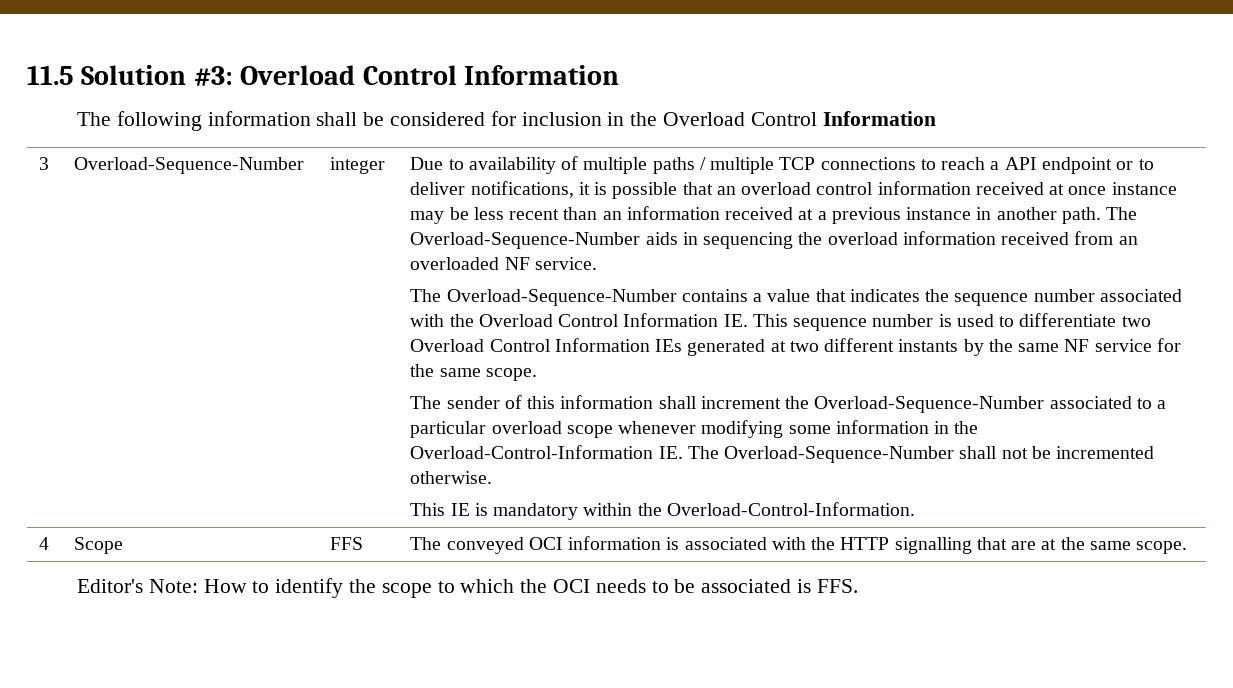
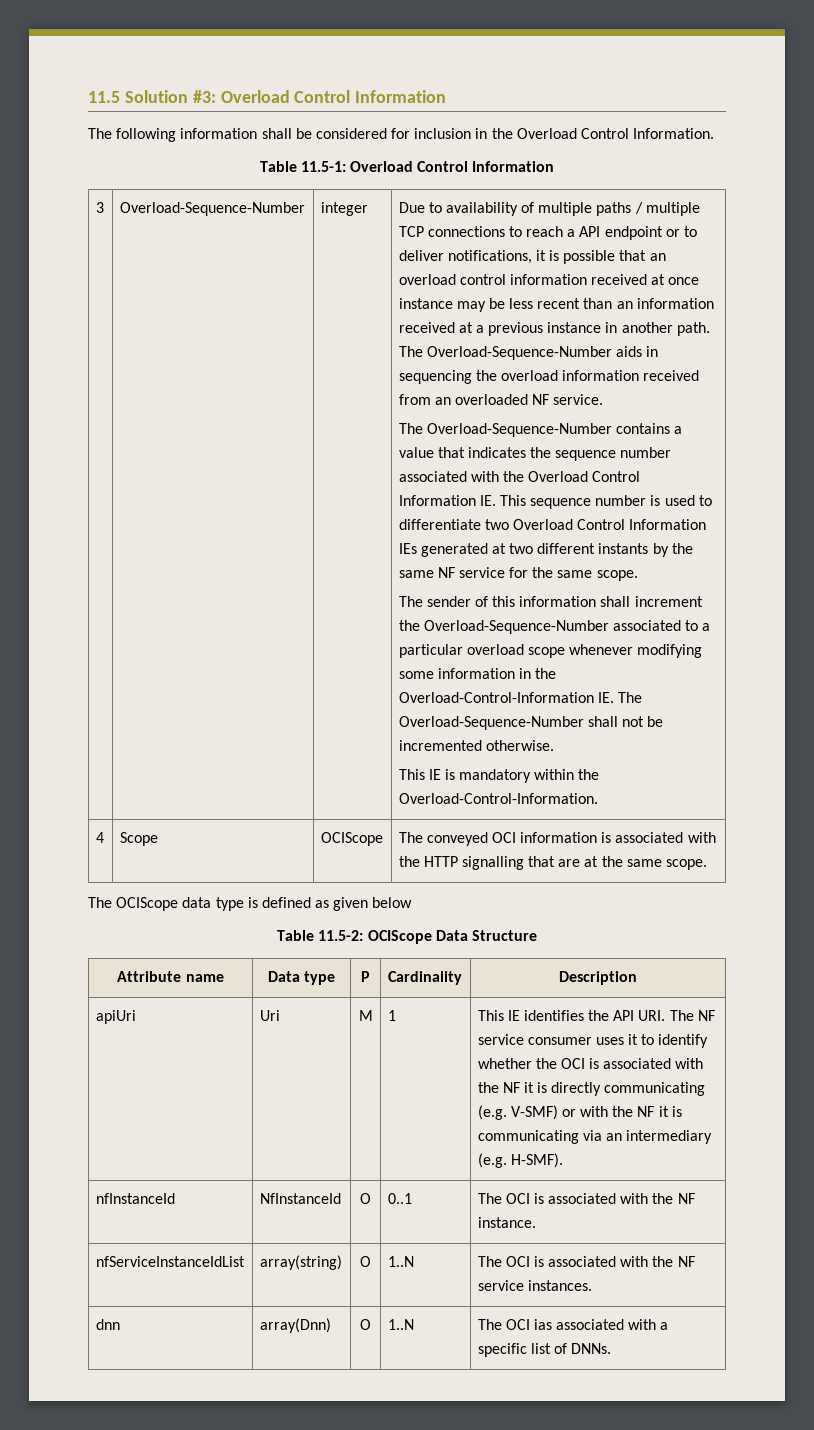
- The following information shall be considered for inclusion in the Overload Control Information
+ The following information shall be considered for inclusion in the Overload Control Information.
+ Table 11.5-1: Overload Control Information
- 4 | Scope | FFS | The conveyed OCI information is associated with the HTTP signalling that are at the same scope.
+ 4 | Scope | OCIScope | The conveyed OCI information is associated with the HTTP signalling that are at the same scope.
- Editor's Note: How to identify the scope to which the OCI needs to be associated is FFS.
+ The OCIScope data type is defined as given below
+ Table 11.5-2: OCIScope Data Structure
+ Attribute name | Data type | P | Cardinality | Description
+ apiUri | Uri | M | 1 | This IE identifies the API URI. The NF service consumer uses it to identify whether the OCI is associated with the NF it is directly communicating (e.g. V-SMF) or with the NF it is communicating via an intermediary (e.g. H-SMF).
+ nfInstanceId | NfInstanceId | O | 0..1 | The OCI is associated with the NF instance.
+ nfServiceInstanceIdList | array(string) | O | 1..N | The OCI is associated with the NF service instances.
+ dnn | array(Dnn) | O | 1..N | The OCI ias associated with a specific list of DNNs.

